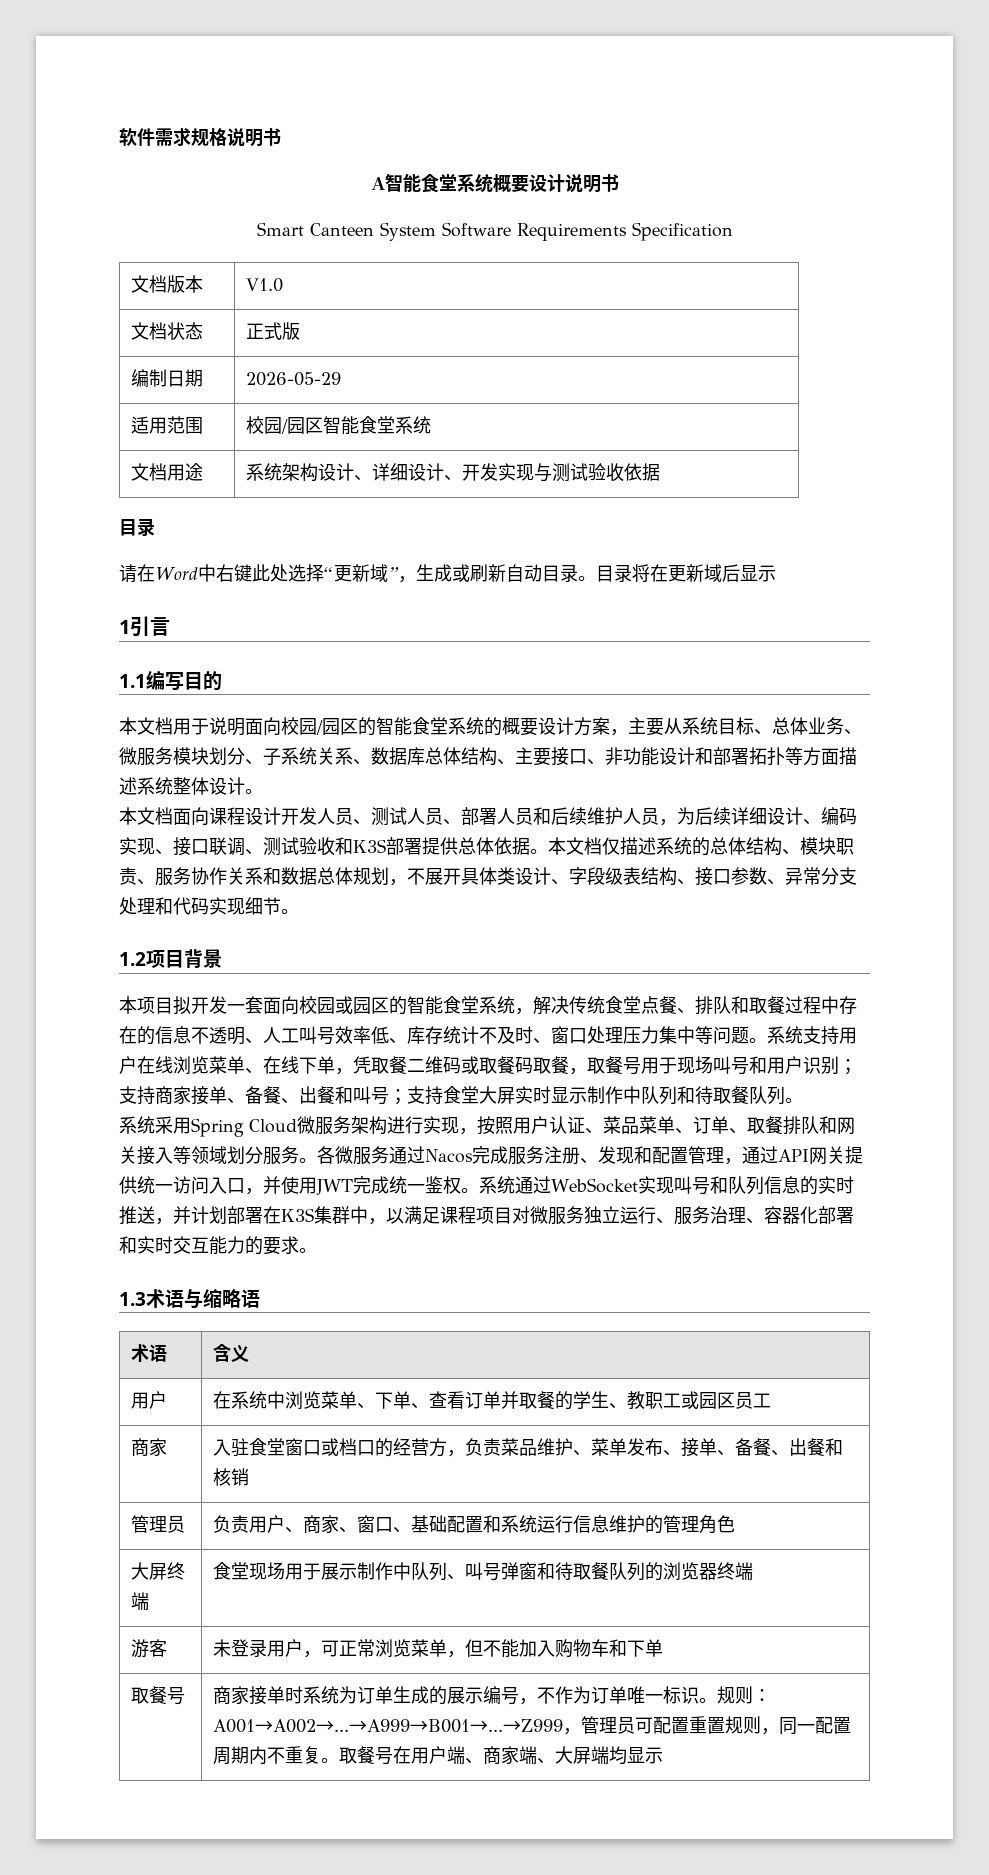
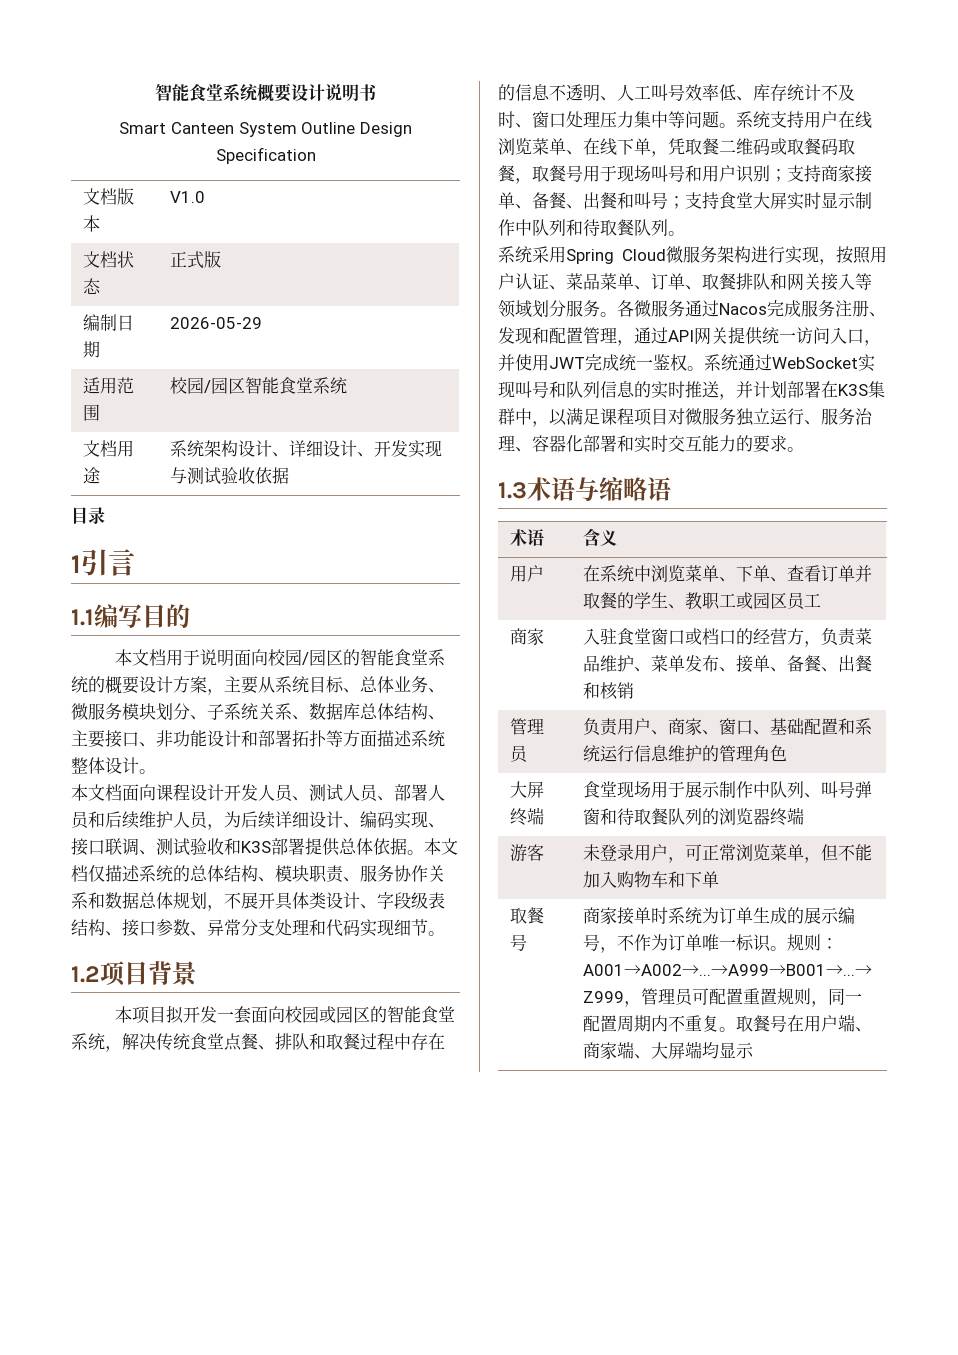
- 软件需求规格说明书
- A智能食堂系统概要设计说明书
+ 智能食堂系统概要设计说明书
- Smart Canteen System Software Requirements Specification
+ Smart Canteen System Outline Design Specification
- 请在Word中右键此处选择“更新域”，生成或刷新自动目录。目录将在更新域后显示

